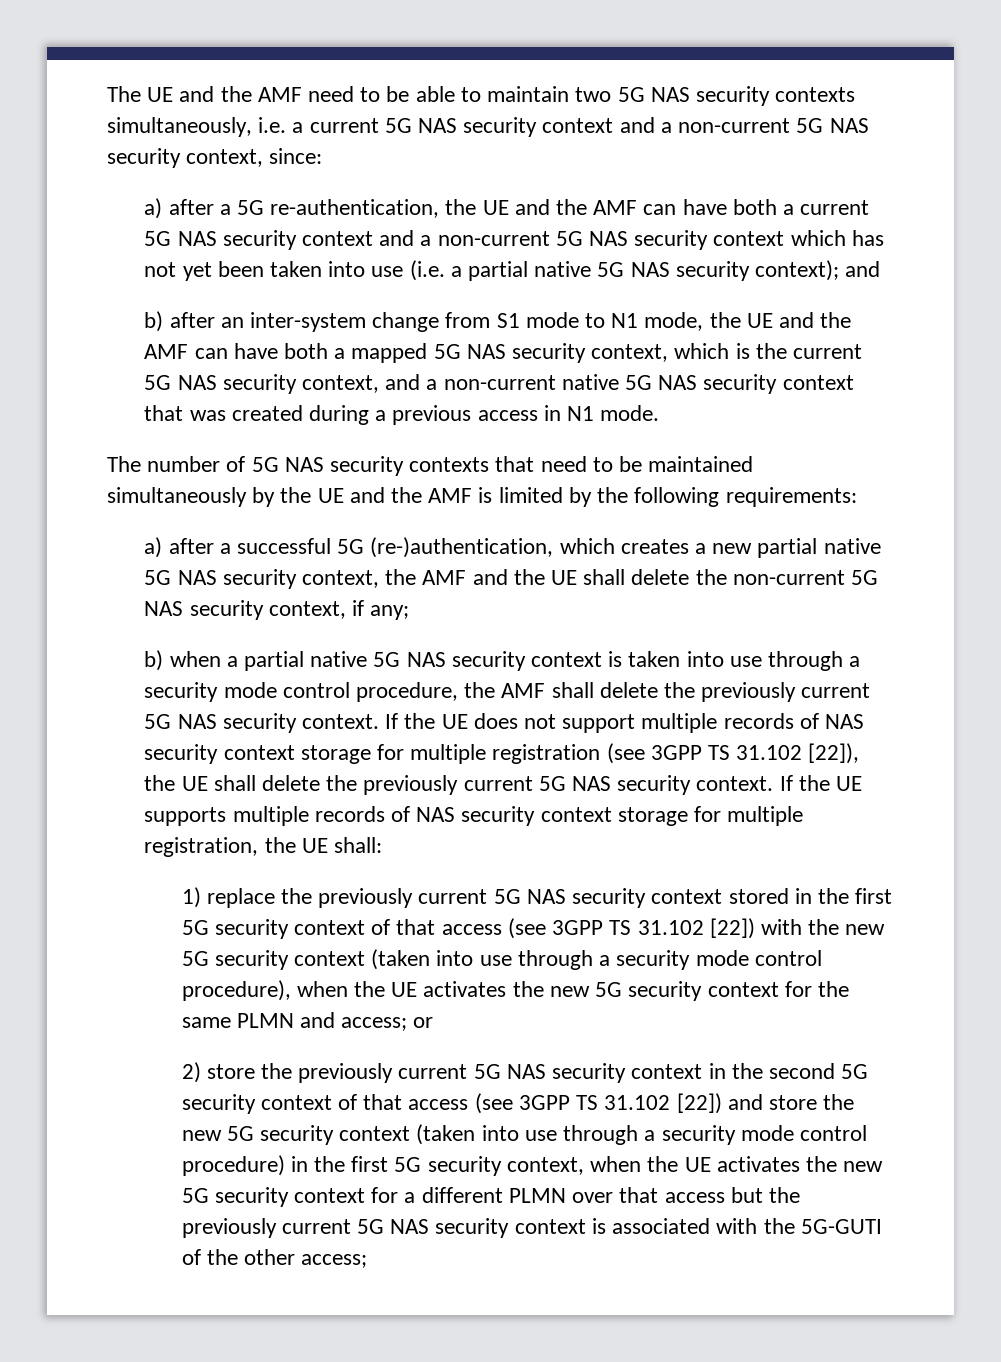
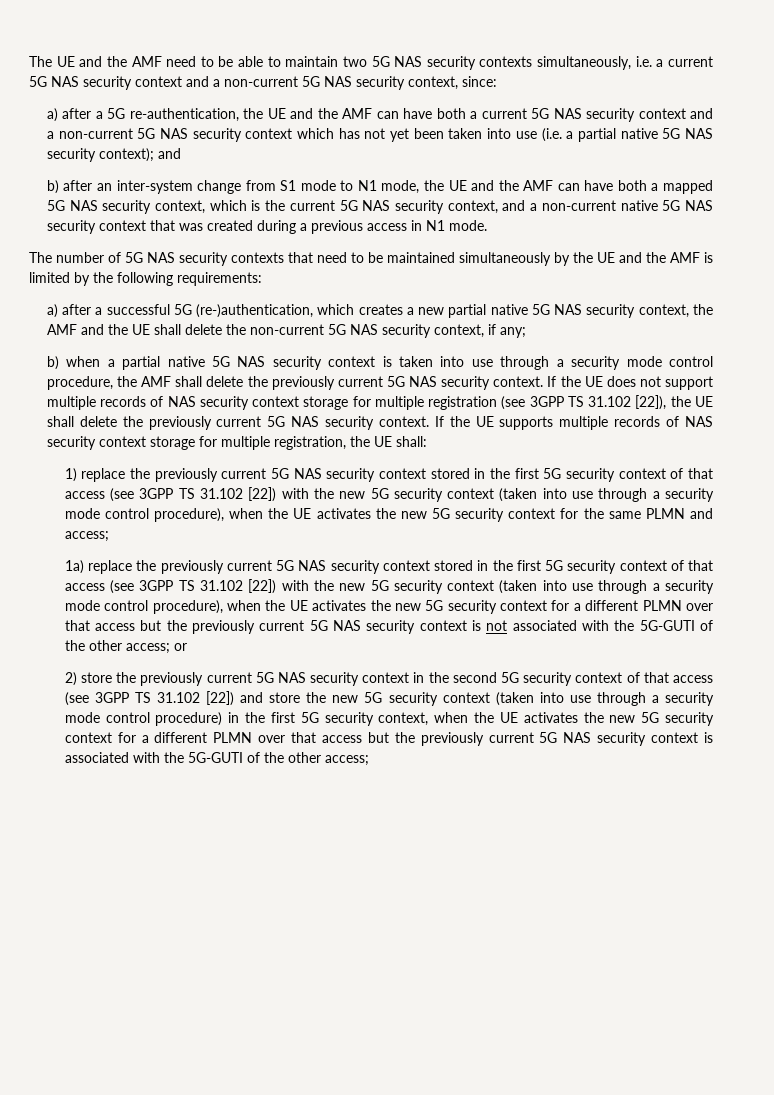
- 1) replace the previously current 5G NAS security context stored in the first 5G security context of that access (see 3GPP TS 31.102 [22]) with the new 5G security context (taken into use through a security mode control procedure), when the UE activates the new 5G security context for the same PLMN and access; or
+ 1) replace the previously current 5G NAS security context stored in the first 5G security context of that access (see 3GPP TS 31.102 [22]) with the new 5G security context (taken into use through a security mode control procedure), when the UE activates the new 5G security context for the same PLMN and access;
+ 1a) replace the previously current 5G NAS security context stored in the first 5G security context of that access (see 3GPP TS 31.102 [22]) with the new 5G security context (taken into use through a security mode control procedure), when the UE activates the new 5G security context for a different PLMN over that access but the previously current 5G NAS security context is not associated with the 5G-GUTI of the other access; or

